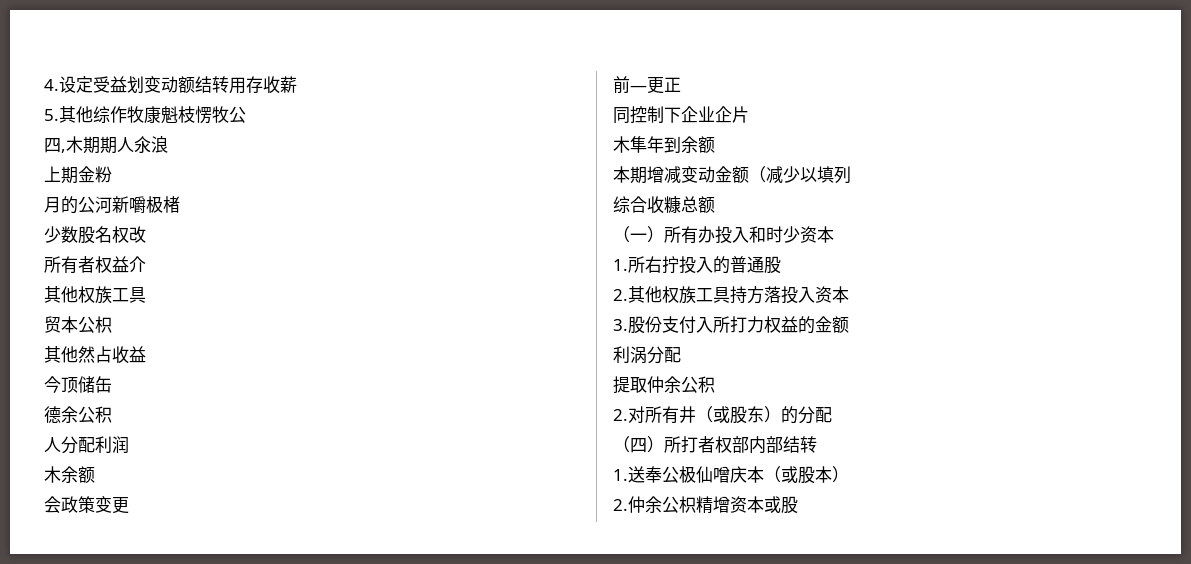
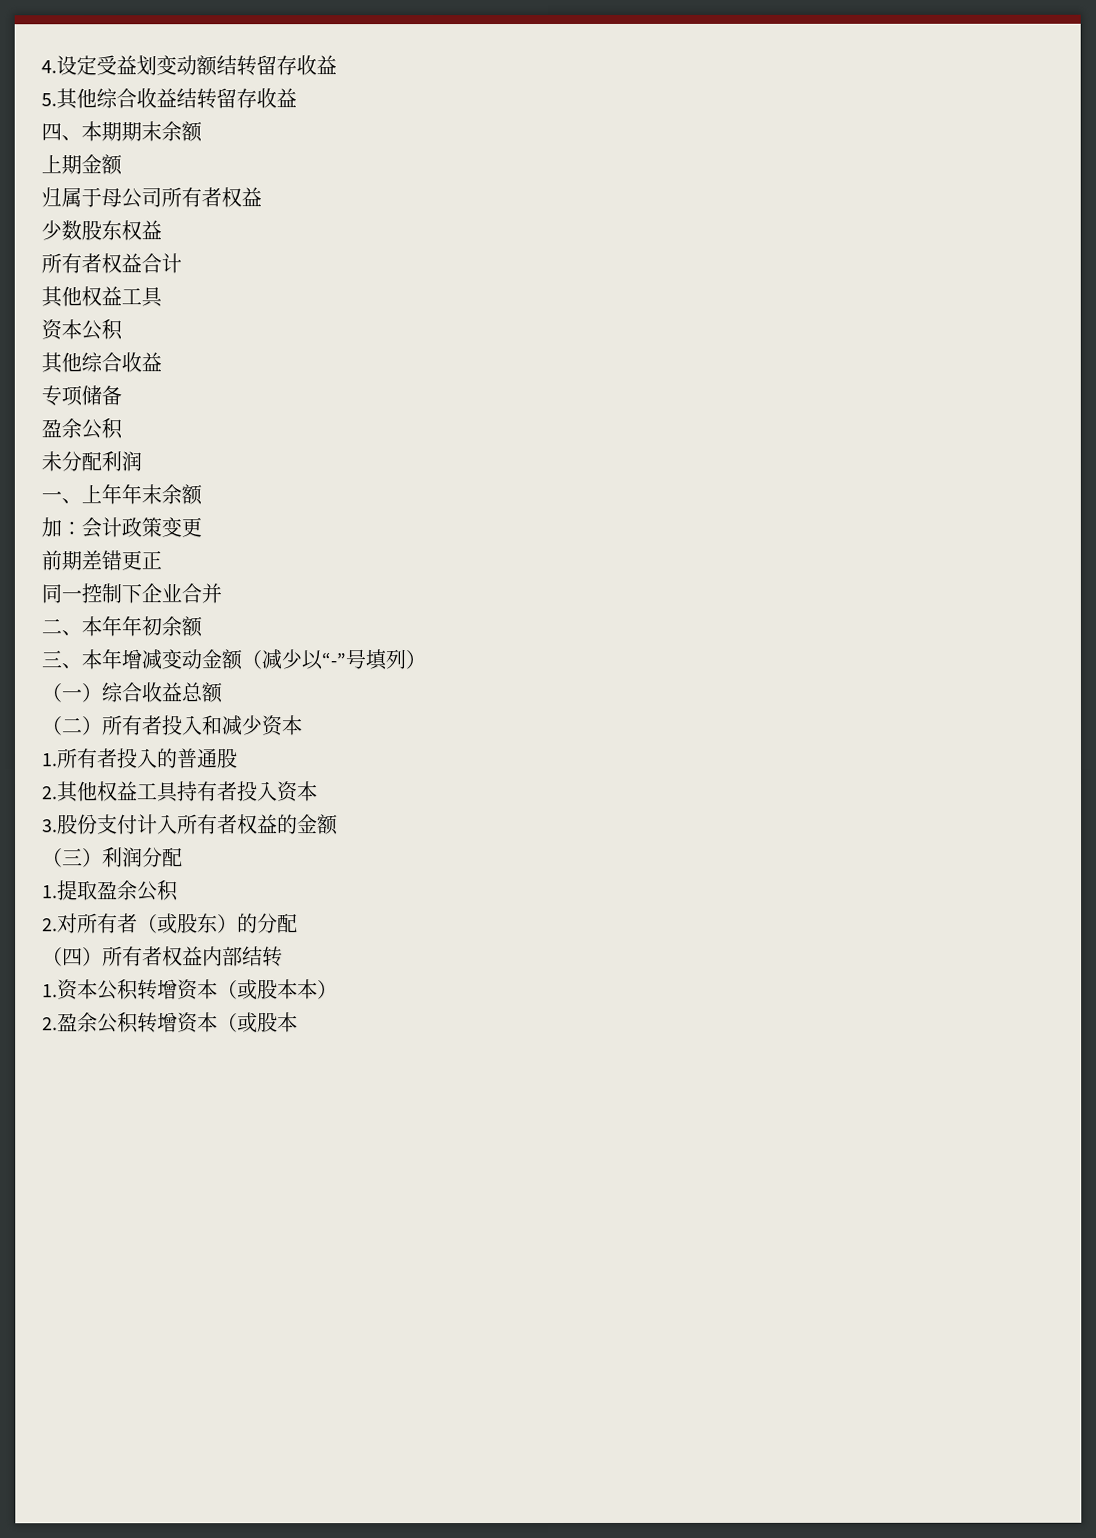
- 4.设定受益划变动额结转用存收薪
+ 4.设定受益划变动额结转留存收益
- 5.其他综作牧康魁枝愣牧公
- 四,木期期人氽浪
- 上期金粉
- 月的公河新嚼极楮
+ 5.其他综合收益结转留存收益
+ 四、本期期末余额
+ 上期金额
+ 归属于母公司所有者权益
- 少数股名权改
- 所有者权益介
- 其他权族工具
- 贸本公枳
- 其他然占收益
- 今顶储缶
- 德余公积
- 人分配利润
+ 少数股东权益
+ 所有者权益合计
+ 其他权益工具
+ 资本公积
+ 其他综合收益
+ 专项储备
+ 盈余公积
+ 未分配利润
- 木余额
- 会政策变更
+ 一、上年年末余额
+ 加：会计政策变更
- 前―更正
+ 前期差错更正
- 同控制下企业企片
- 木隼年到余额
- 本期增减变动金额（减少以填列
- 综合收糠总额
- （一）所有办投入和时少资本
+ 同一控制下企业合并
+ 二、本年年初余额
+ 三、本年增减变动金额（减少以“-”号填列）
+ （一）综合收益总额
+ （二）所有者投入和减少资本
- 1.所右拧投入的普通股
+ 1.所有者投入的普通股
- 2.其他权族工具持方落投入资本
+ 2.其他权益工具持有者投入资本
- 3.股份支付入所打力权益的金额
+ 3.股份支付计入所有者权益的金额
- 利涡分配
- 提取仲余公积
+ （三）利润分配
+ 1.提取盈余公积
- 2.对所有井（或股东）的分配
+ 2.对所有者（或股东）的分配
- （四）所打者权部内部结转
+ （四）所有者权益内部结转
- 1.送奉公极仙噌庆本（或股本）
+ 1.资本公积转增资本（或股本本）
- 2.仲余公枳精增资本或股
+ 2.盈余公积转增资本（或股本

